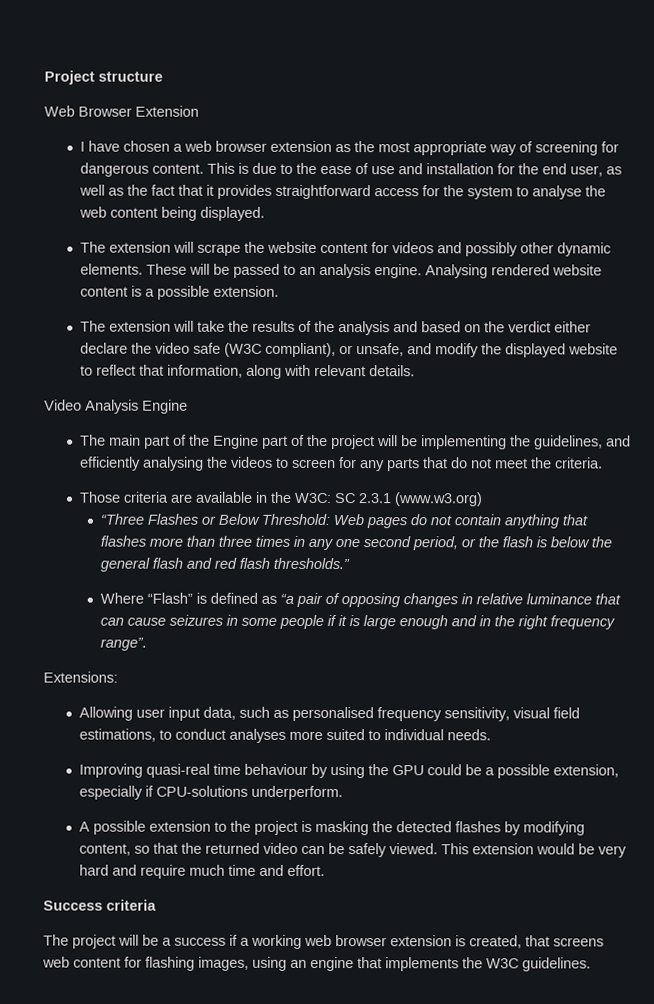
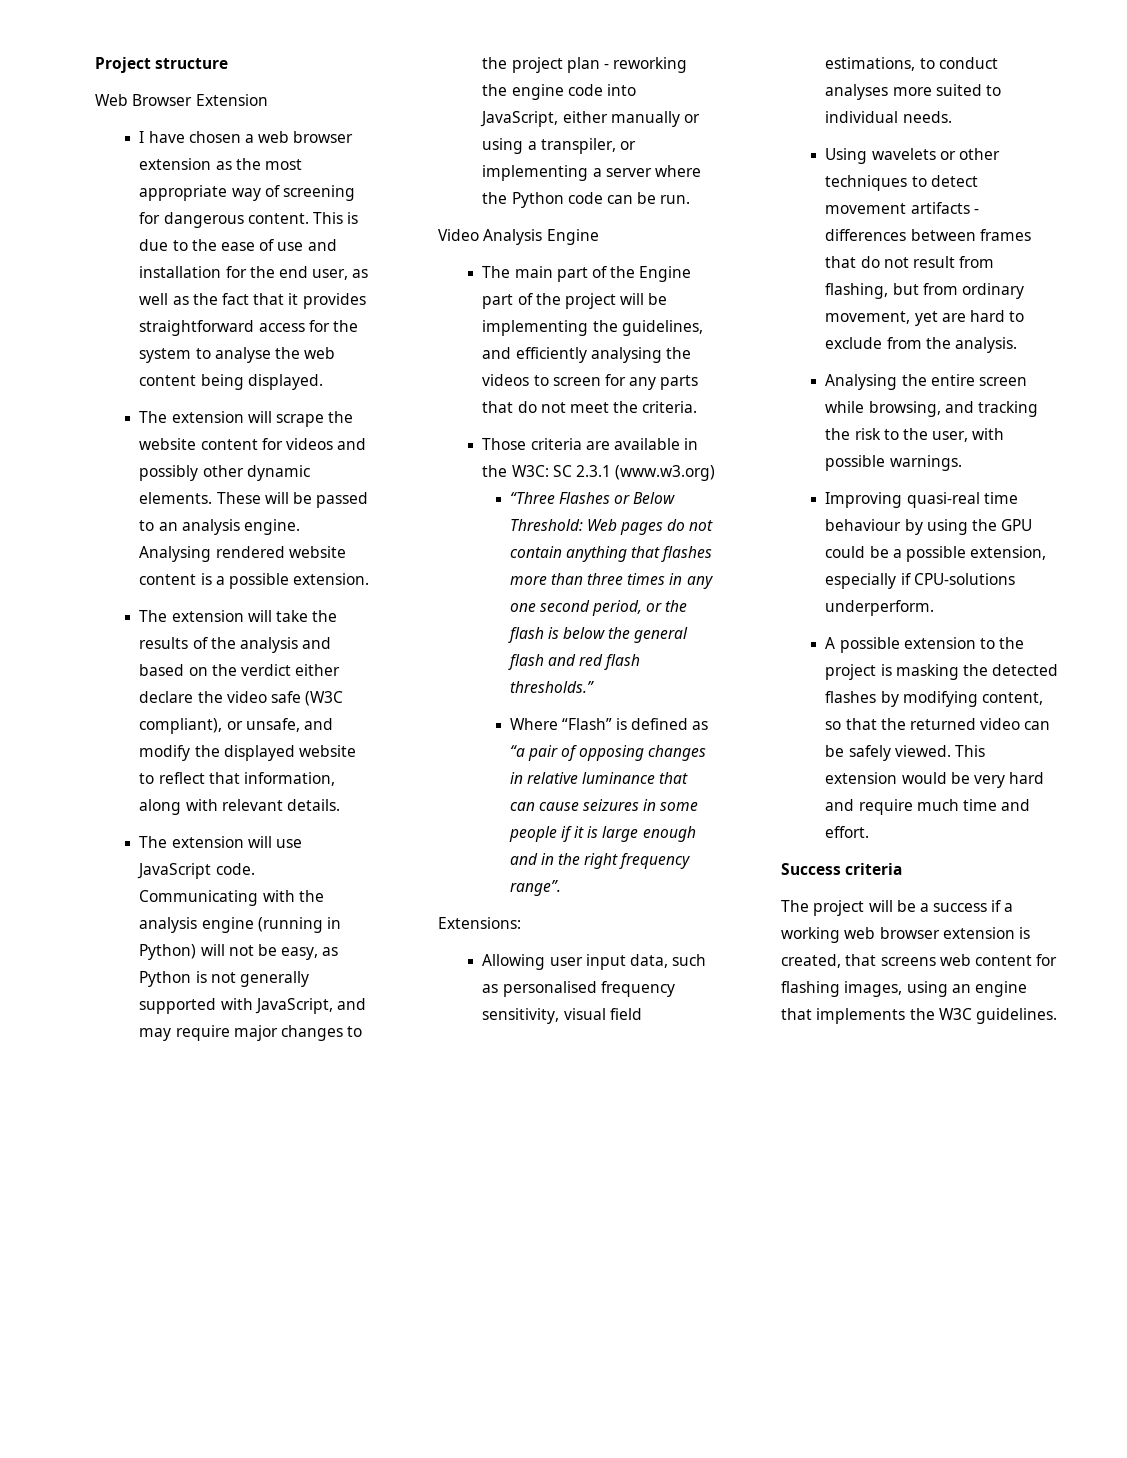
+ The extension will use JavaScript code. Communicating with the analysis engine (running in Python) will not be easy, as Python is not generally supported with JavaScript, and may require major changes to the project plan - reworking the engine code into JavaScript, either manually or using a transpiler, or implementing a server where the Python code can be run.
+ Using wavelets or other techniques to detect movement artifacts - differences between frames that do not result from flashing, but from ordinary movement, yet are hard to exclude from the analysis.
+ Analysing the entire screen while browsing, and tracking the risk to the user, with possible warnings.

